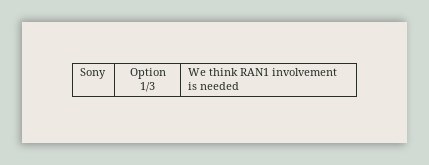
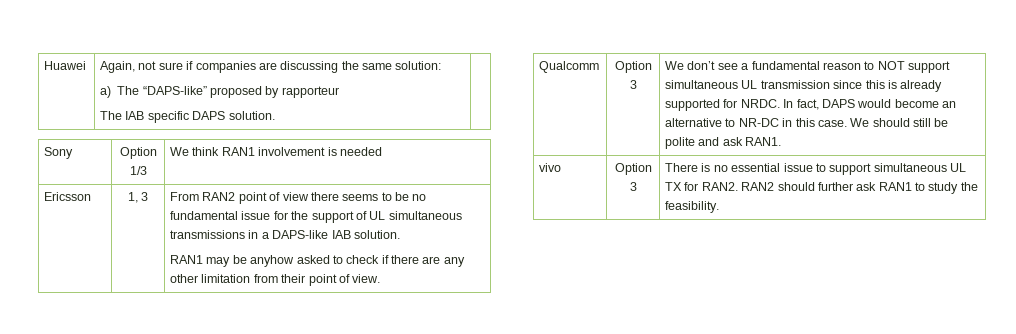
+ Huawei | Again, not sure if companies are discussing the same solution:
+ a) The “DAPS-like” proposed by rapporteur
+ The IAB specific DAPS solution. |
+ Ericsson | 1, 3 | From RAN2 point of view there seems to be no fundamental issue for the support of UL simultaneous transmissions in a DAPS-like IAB solution.
+ RAN1 may be anyhow asked to check if there are any other limitation from their point of view.
+ Qualcomm | Option 3 | We don’t see a fundamental reason to NOT support simultaneous UL transmission since this is already supported for NRDC. In fact, DAPS would become an alternative to NR-DC in this case. We should still be polite and ask RAN1.
+ vivo | Option 3 | There is no essential issue to support simultaneous UL TX for RAN2. RAN2 should further ask RAN1 to study the feasibility.

